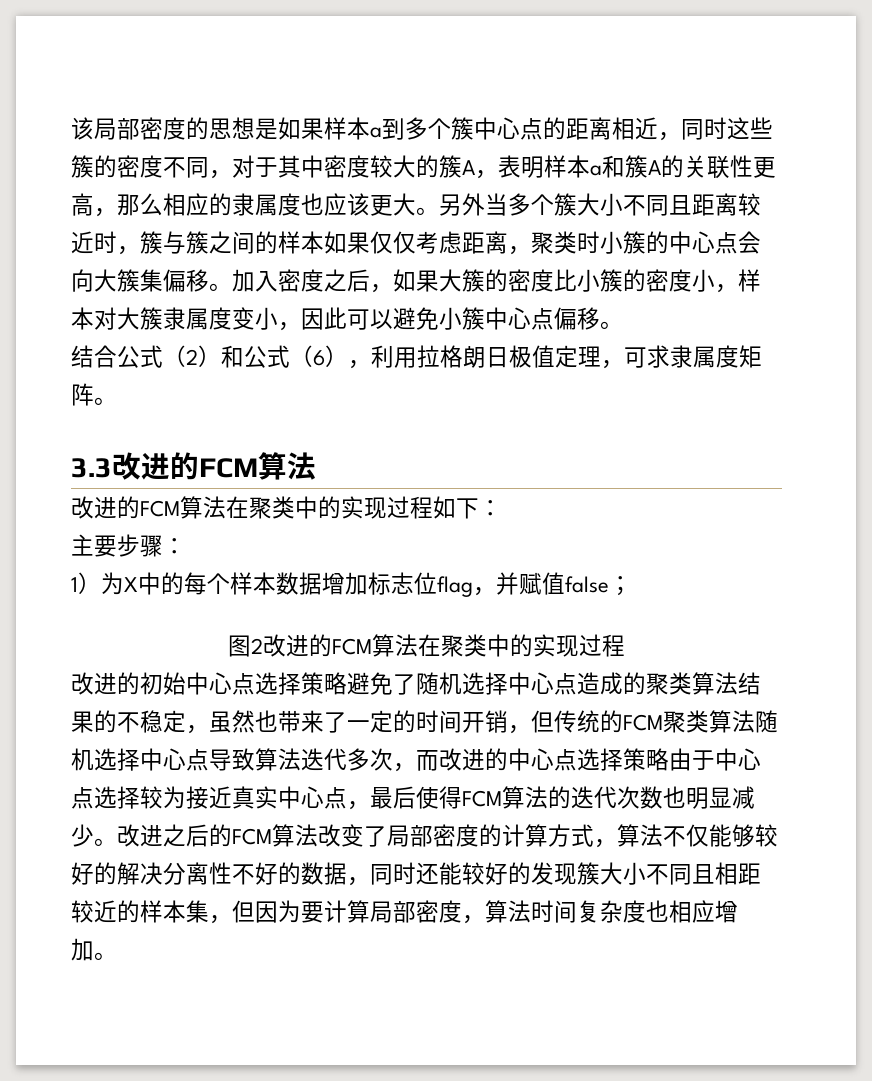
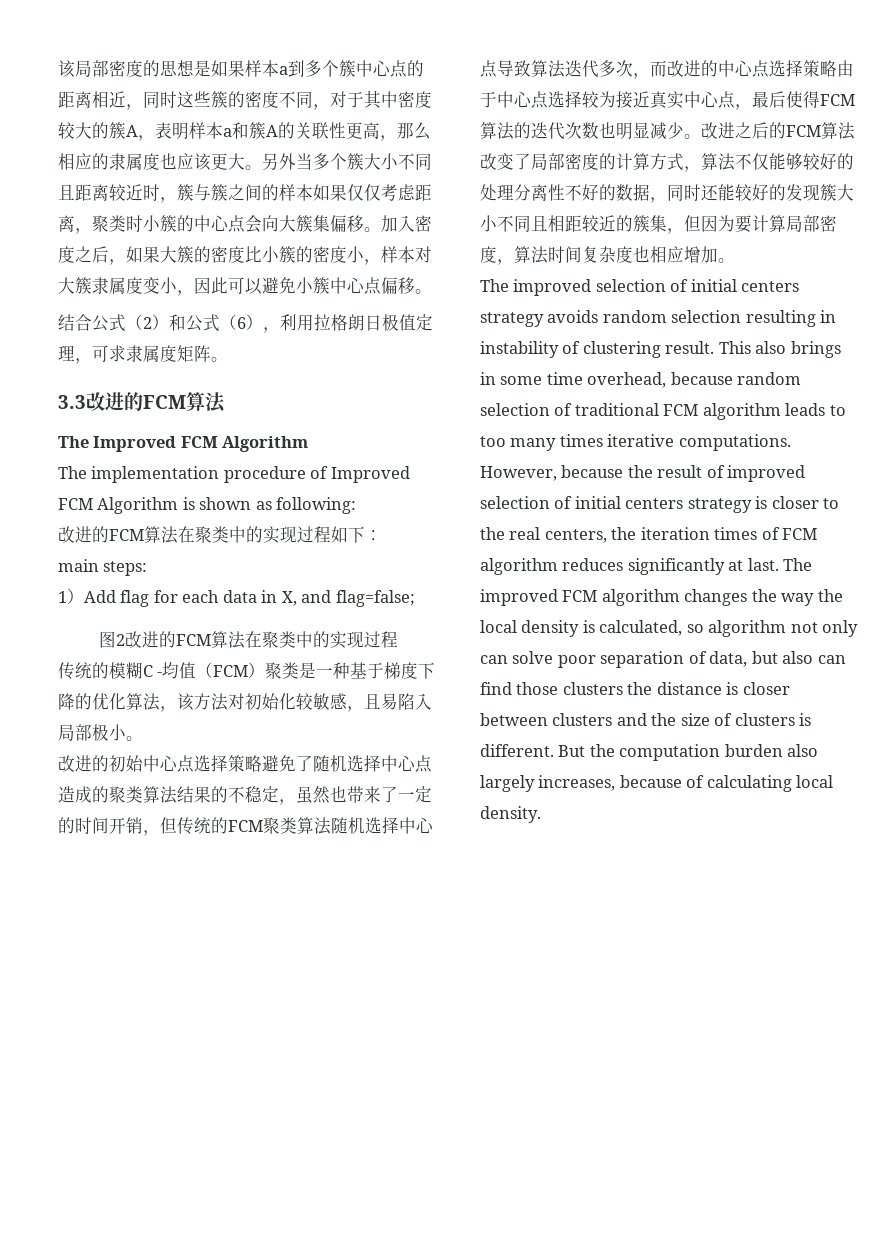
+ The Improved FCM Algorithm
+ The implementation procedure of Improved FCM Algorithm is shown as following:
- 主要步骤：
+ main steps:
- 1）为X中的每个样本数据增加标志位flag，并赋值false；
+ 1）Add flag for each data in X, and flag=false;
+ 传统的模糊C -均值（FCM）聚类是一种基于梯度下降的优化算法，该方法对初始化较敏感，且易陷入局部极小。
- 改进之后的FCM算法改变了局部密度的计算方式，算法不仅能够较好的解决分离性不好的数据，同时还能较好的发现簇大小不同且相距较近的样本集，但因为要计算局部密度，算法时间复杂度也相应增加。
+ 改进之后的FCM算法改变了局部密度的计算方式，算法不仅能够较好的处理分离性不好的数据，同时还能较好的发现簇大小不同且相距较近的簇集，但因为要计算局部密度，算法时间复杂度也相应增加。
+ The improved selection of initial centers strategy avoids random selection resulting in instability of clustering result. This also brings in some time overhead, because random selection of traditional FCM algorithm leads to too many times iterative computations. However, because the result of improved selection of initial centers strategy is closer to the real centers, the iteration times of FCM algorithm reduces significantly at last. The improved FCM algorithm changes the way the local density is calculated, so algorithm not only can solve poor separation of data, but also can find those clusters the distance is closer between clusters and the size of clusters is different. But the computation burden also largely increases, because of calculating local density.

